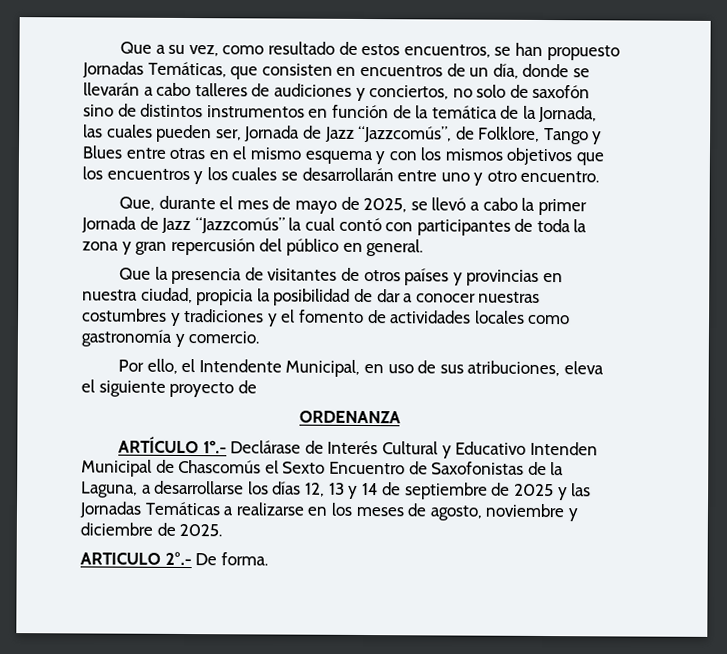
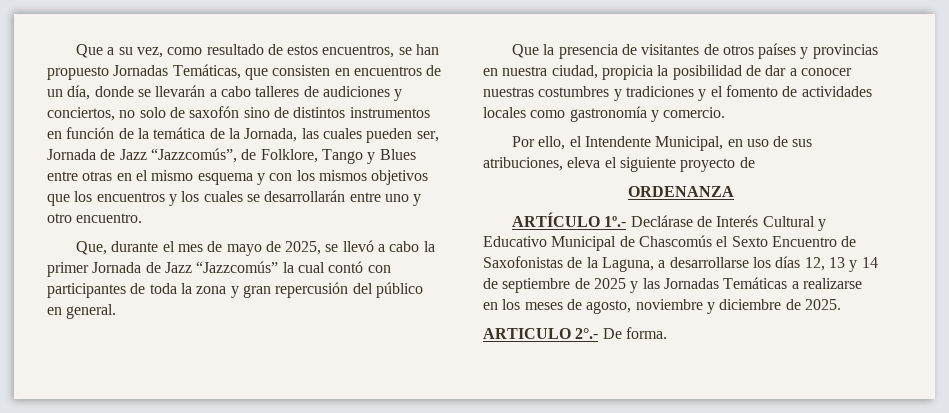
- ARTÍCULO 1º.- Declárase de Interés Cultural y Educativo Intenden Municipal de Chascomús el Sexto Encuentro de Saxofonistas de la Laguna, a desarrollarse los días 12, 13 y 14 de septiembre de 2025 y las Jornadas Temáticas a realizarse en los meses de agosto, noviembre y diciembre de 2025.
+ ARTÍCULO 1º.- Declárase de Interés Cultural y Educativo Municipal de Chascomús el Sexto Encuentro de Saxofonistas de la Laguna, a desarrollarse los días 12, 13 y 14 de septiembre de 2025 y las Jornadas Temáticas a realizarse en los meses de agosto, noviembre y diciembre de 2025.

